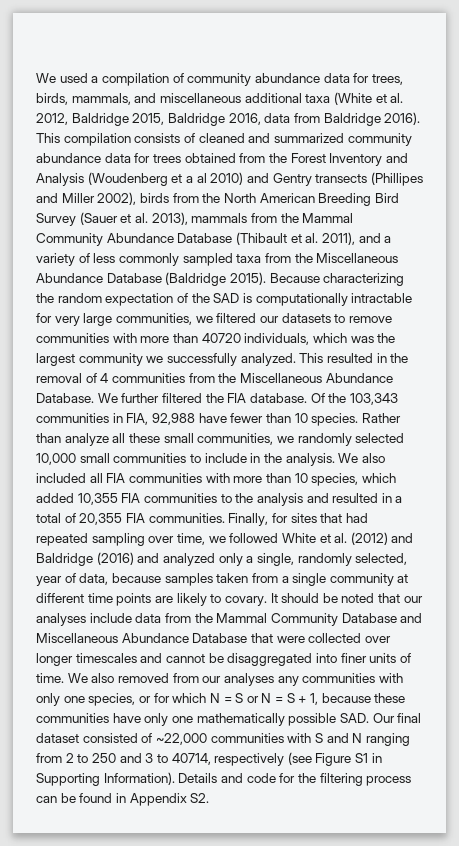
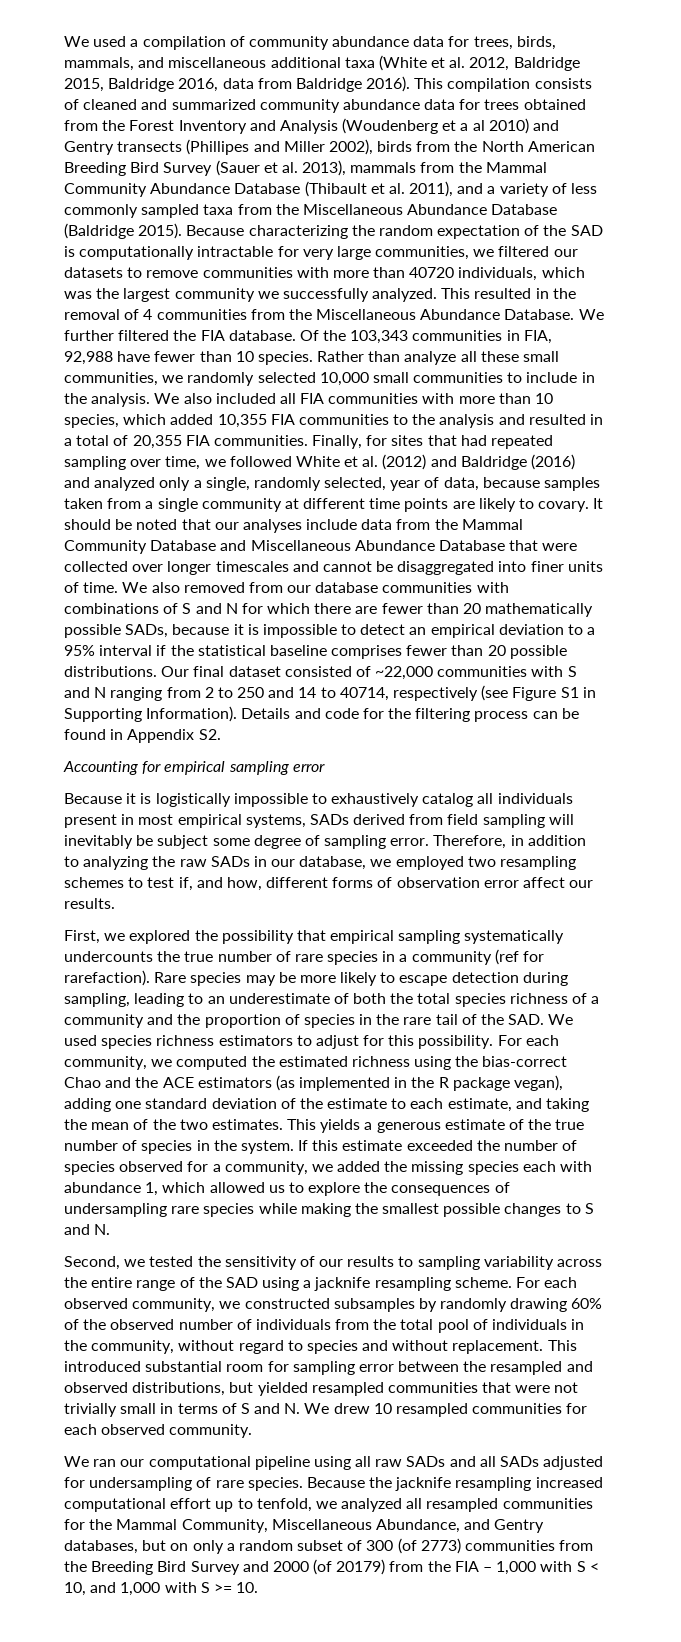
- We also removed from our analyses any communities with only one species, or for which N = S or N = S + 1, because these communities have only one mathematically possible SAD. Our final dataset consisted of ~22,000 communities with S and N ranging from 2 to 250 and 3 to 40714, respectively (see Figure S1 in Supporting Information).
+ We also removed from our database communities with combinations of S and N for which there are fewer than 20 mathematically possible SADs, because it is impossible to detect an empirical deviation to a 95% interval if the statistical baseline comprises fewer than 20 possible distributions. Our final dataset consisted of ~22,000 communities with S and N ranging from 2 to 250 and 14 to 40714, respectively (see Figure S1 in Supporting Information).
+ Accounting for empirical sampling error
+ Because it is logistically impossible to exhaustively catalog all individuals present in most empirical systems, SADs derived from field sampling will inevitably be subject some degree of sampling error. Therefore, in addition to analyzing the raw SADs in our database, we employed two resampling schemes to test if, and how, different forms of observation error affect our results.
+ First, we explored the possibility that empirical sampling systematically undercounts the true number of rare species in a community (ref for rarefaction). Rare species may be more likely to escape detection during sampling, leading to an underestimate of both the total species richness of a community and the proportion of species in the rare tail of the SAD. We used species richness estimators to adjust for this possibility. For each community, we computed the estimated richness using the bias-correct Chao and the ACE estimators (as implemented in the R package vegan), adding one standard deviation of the estimate to each estimate, and taking the mean of the two estimates. This yields a generous estimate of the true number of species in the system. If this estimate exceeded the number of species observed for a community, we added the missing species each with abundance 1, which allowed us to explore the consequences of undersampling rare species while making the smallest possible changes to S and N.
+ Second, we tested the sensitivity of our results to sampling variability across the entire range of the SAD using a jacknife resampling scheme. For each observed community, we constructed subsamples by randomly drawing 60% of the observed number of individuals from the total pool of individuals in the community, without regard to species and without replacement. This introduced substantial room for sampling error between the resampled and observed distributions, but yielded resampled communities that were not trivially small in terms of S and N. We drew 10 resampled communities for each observed community.
+ We ran our computational pipeline using all raw SADs and all SADs adjusted for undersampling of rare species. Because the jacknife resampling increased computational effort up to tenfold, we analyzed all resampled communities for the Mammal Community, Miscellaneous Abundance, and Gentry databases, but on only a random subset of 300 (of 2773) communities from the Breeding Bird Survey and 2000 (of 20179) from the FIA – 1,000 with S < 10, and 1,000 with S >= 10.

